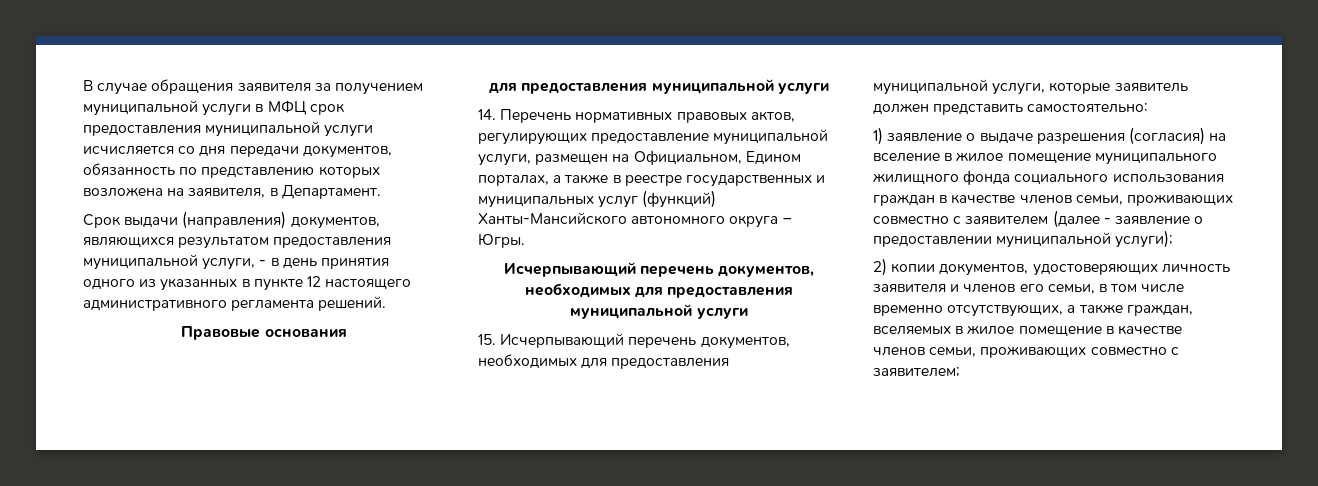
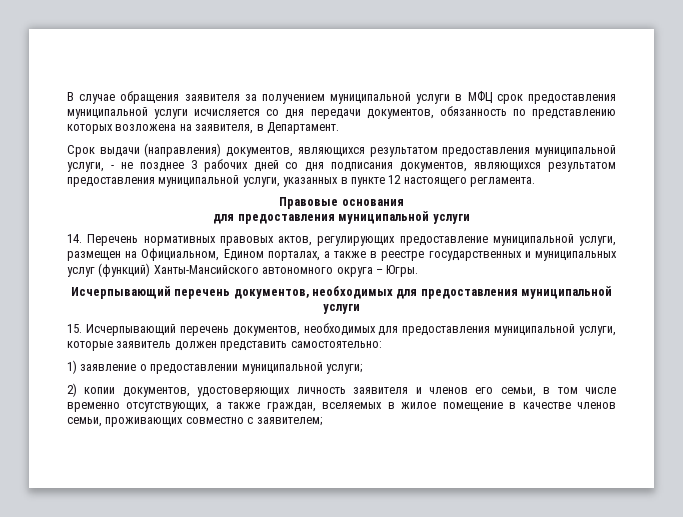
- Срок выдачи (направления) документов, являющихся результатом предоставления муниципальной услуги, - в день принятия одного из указанных в пункте 12 настоящего административного регламента решений.
+ Срок выдачи (направления) документов, являющихся результатом предоставления муниципальной услуги, - не позднее 3 рабочих дней со дня подписания документов, являющихся результатом предоставления муниципальной услуги, указанных в пункте 12 настоящего регламента.
- 1) заявление о выдаче разрешения (согласия) на вселение в жилое помещение муниципального жилищного фонда социального использования граждан в качестве членов семьи, проживающих совместно с заявителем (далее - заявление о предоставлении муниципальной услуги);
+ 1) заявление о предоставлении муниципальной услуги;

